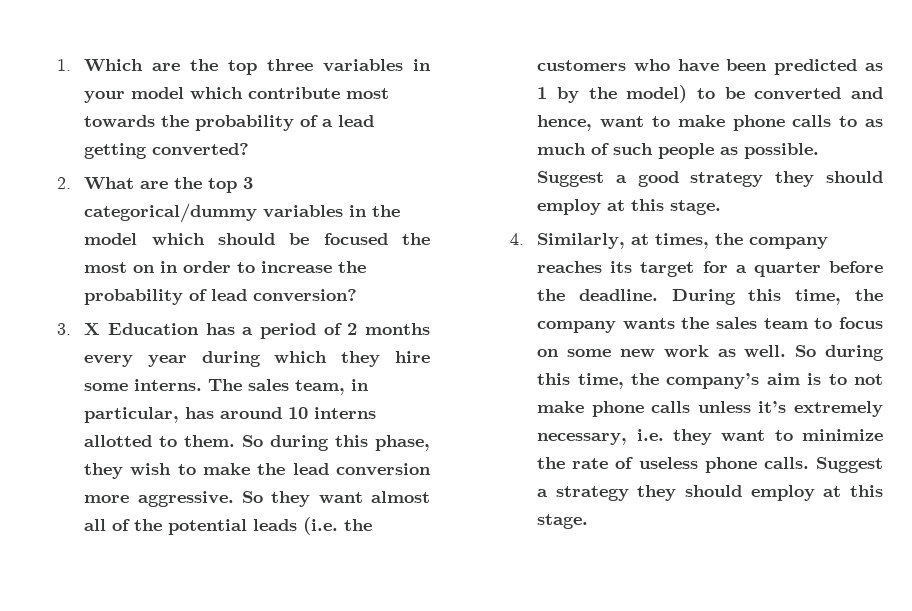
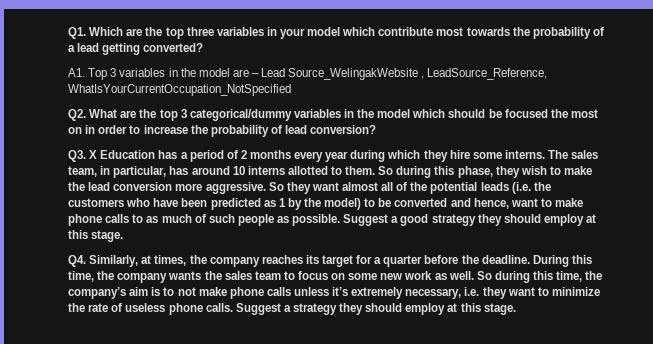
- 1. Which are the top three variables in your model which contribute most towards the probability of a lead getting converted?
+ Q1. Which are the top three variables in your model which contribute most towards the probability of a lead getting converted?
- 2. What are the top 3 categorical/dummy variables in the model which should be focused the most on in order to increase the probability of lead conversion?
+ A1. Top 3 variables in the model are – Lead Source_WelingakWebsite , LeadSource_Reference, WhatIsYourCurrentOccupation_NotSpecified
+ Q2. What are the top 3 categorical/dummy variables in the model which should be focused the most on in order to increase the probability of lead conversion?
- 3. X Education has a period of 2 months every year during which they hire some interns.
+ Q3. X Education has a period of 2 months every year during which they hire some interns.
- 4. Similarly, at times, the company reaches its target for a quarter before the deadline.
+ Q4. Similarly, at times, the company reaches its target for a quarter before the deadline.

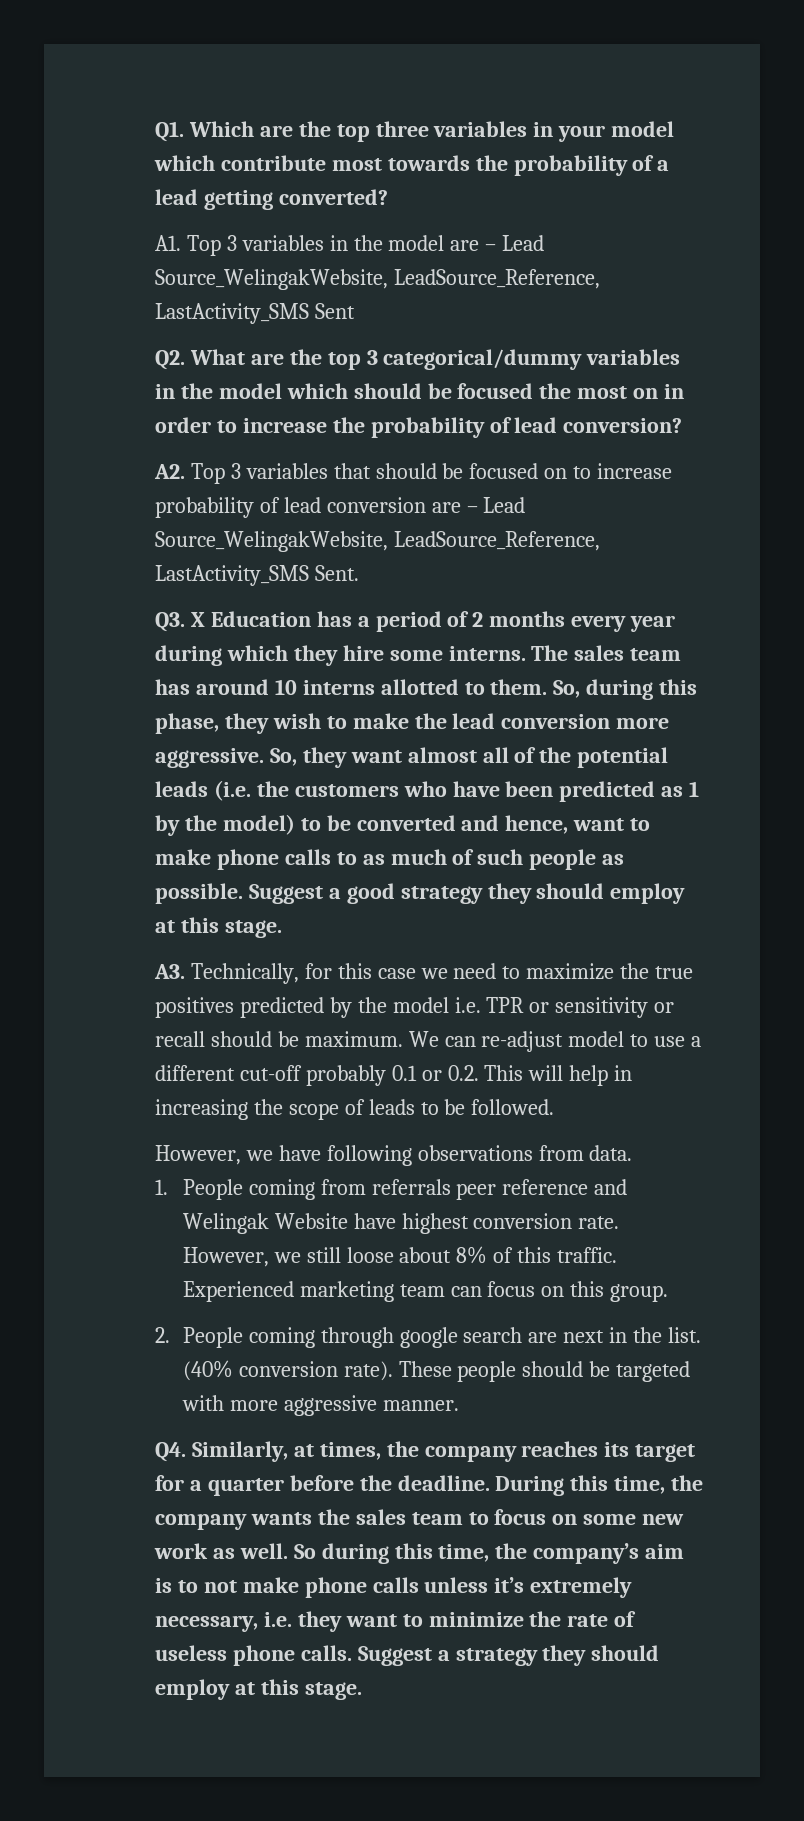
- A1. Top 3 variables in the model are – Lead Source_WelingakWebsite , LeadSource_Reference, WhatIsYourCurrentOccupation_NotSpecified
+ A1. Top 3 variables in the model are – Lead Source_WelingakWebsite, LeadSource_Reference, LastActivity_SMS Sent
+ A2. Top 3 variables that should be focused on to increase probability of lead conversion are – Lead Source_WelingakWebsite, LeadSource_Reference, LastActivity_SMS Sent.
- The sales team, in particular, has around 10 interns allotted to them.
+ The sales team has around 10 interns allotted to them.
- So during this phase, they wish to make the lead conversion more aggressive.
+ So, during this phase, they wish to make the lead conversion more aggressive.
- So they want almost all of the potential leads (i.e. the customers who have been predicted as 1 by the model) to be converted and hence, want to make phone calls to as much of such people as possible.
+ So, they want almost all of the potential leads (i.e. the customers who have been predicted as 1 by the model) to be converted and hence, want to make phone calls to as much of such people as possible.
+ A3. Technically, for this case we need to maximize the true positives predicted by the model i.e. TPR or sensitivity or recall should be maximum. We can re-adjust model to use a different cut-off probably 0.1 or 0.2. This will help in increasing the scope of leads to be followed.
+ However, we have following observations from data.
+ 1. People coming from referrals peer reference and Welingak Website have highest conversion rate. However, we still loose about 8% of this traffic. Experienced marketing team can focus on this group.
+ 2. People coming through google search are next in the list. (40% conversion rate). These people should be targeted with more aggressive manner.

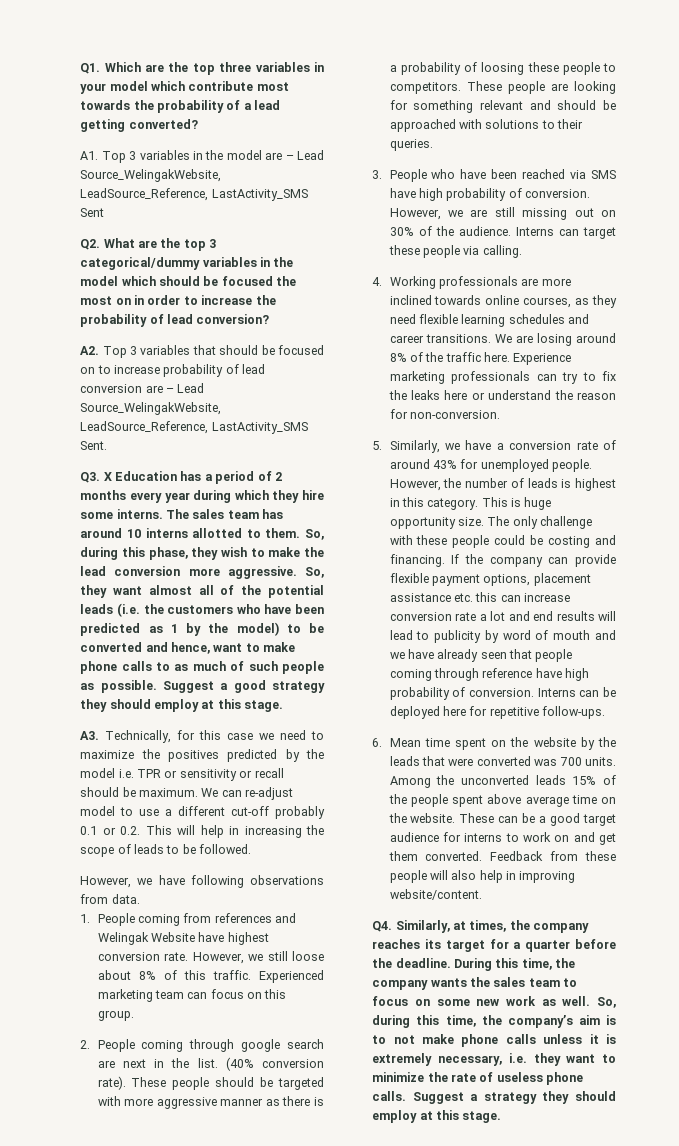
- A3. Technically, for this case we need to maximize the true positives predicted by the model i.e. TPR or sensitivity or recall should be maximum.
+ A3. Technically, for this case we need to maximize the positives predicted by the model i.e. TPR or sensitivity or recall should be maximum.
- 1. People coming from referrals peer reference and Welingak Website have highest conversion rate.
+ 1. People coming from references and Welingak Website have highest conversion rate.
- These people should be targeted with more aggressive manner.
+ These people should be targeted with more aggressive manner as there is a probability of loosing these people to competitors. These people are looking for something relevant and should be approached with solutions to their queries.
+ 3. People who have been reached via SMS have high probability of conversion. However, we are still missing out on 30% of the audience. Interns can target these people via calling.
+ 4. Working professionals are more inclined towards online courses, as they need flexible learning schedules and career transitions. We are losing around 8% of the traffic here. Experience marketing professionals can try to fix the leaks here or understand the reason for non-conversion.
+ 5. Similarly, we have a conversion rate of around 43% for unemployed people. However, the number of leads is highest in this category. This is huge opportunity size. The only challenge with these people could be costing and financing. If the company can provide flexible payment options, placement assistance etc. this can increase conversion rate a lot and end results will lead to publicity by word of mouth and we have already seen that people coming through reference have high probability of conversion. Interns can be deployed here for repetitive follow-ups.
+ 6. Mean time spent on the website by the leads that were converted was 700 units. Among the unconverted leads 15% of the people spent above average time on the website. These can be a good target audience for interns to work on and get them converted. Feedback from these people will also help in improving website/content.
- So during this time, the company’s aim is to not make phone calls unless it’s extremely necessary, i.e. they want to minimize the rate of useless phone calls.
+ So, during this time, the company’s aim is to not make phone calls unless it is extremely necessary, i.e. they want to minimize the rate of useless phone calls.

